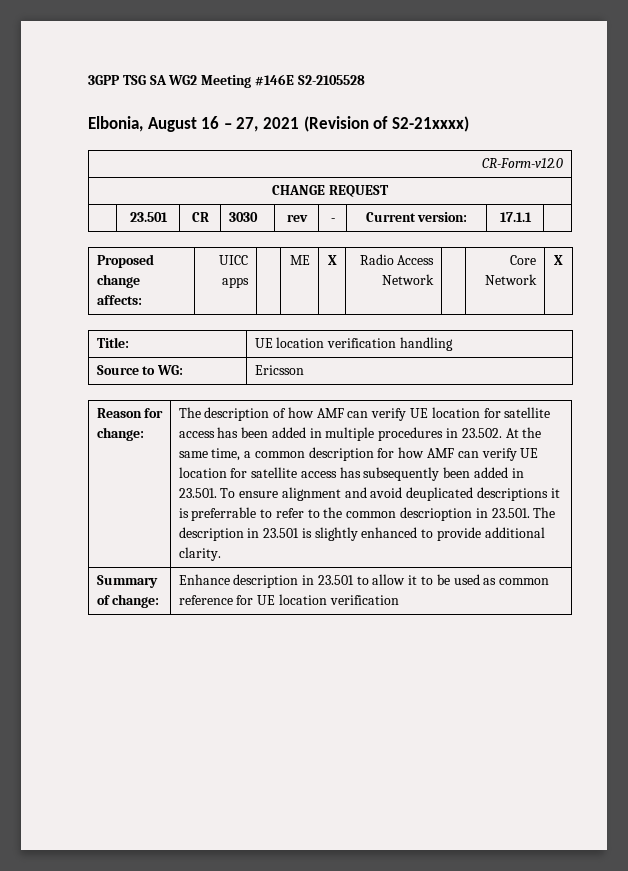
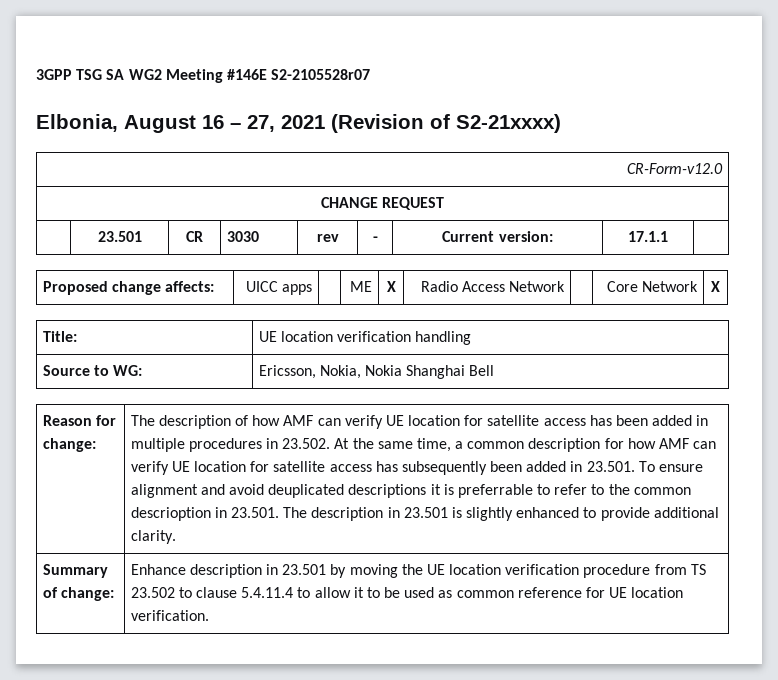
- 3GPP TSG SA WG2 Meeting #146E S2-2105528
+ 3GPP TSG SA WG2 Meeting #146E S2-2105528r07
- Source to WG: | Ericsson
+ Source to WG: | Ericsson, Nokia, Nokia Shanghai Bell
- Summary of change: | Enhance description in 23.501 to allow it to be used as common reference for UE location verification
+ Summary of change: | Enhance description in 23.501 by moving the UE location verification procedure from TS 23.502 to clause 5.4.11.4 to allow it to be used as common reference for UE location verification.

